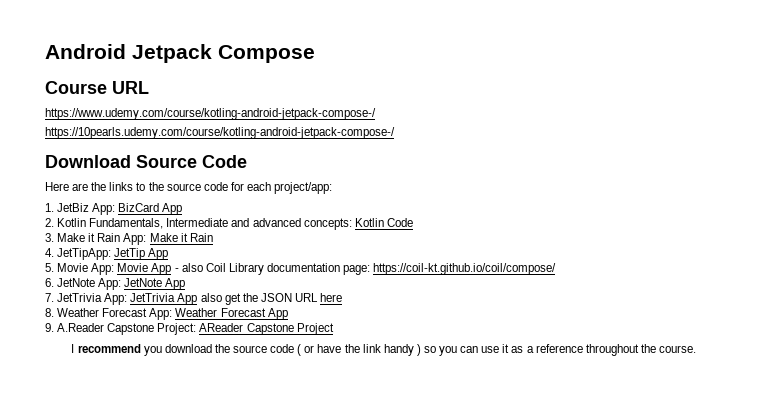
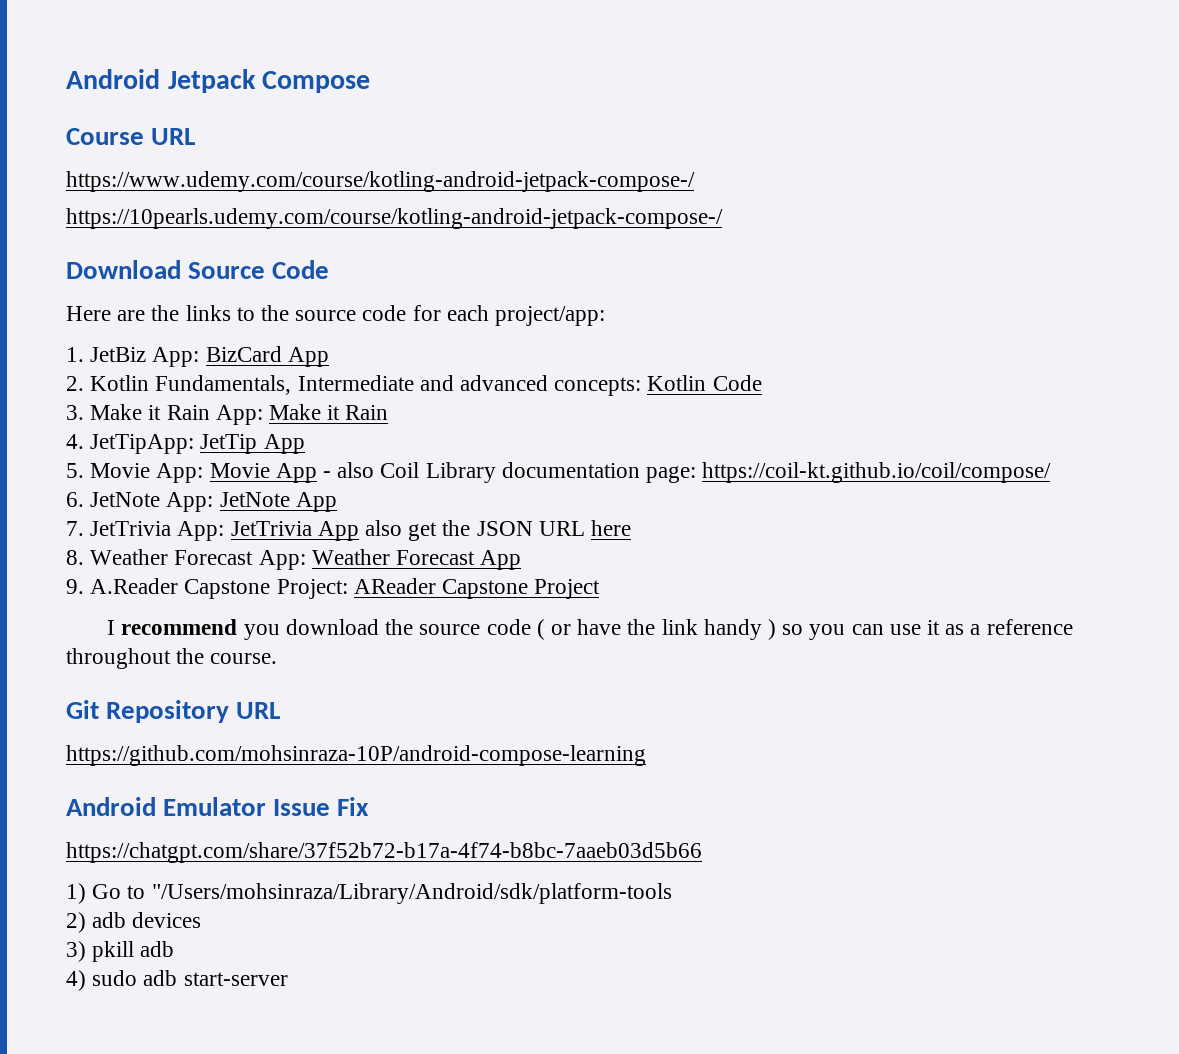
+ Git Repository URL
+ https://github.com/mohsinraza-10P/android-compose-learning
+ Android Emulator Issue Fix
+ https://chatgpt.com/share/37f52b72-b17a-4f74-b8bc-7aaeb03d5b66
+ 1) Go to "/Users/mohsinraza/Library/Android/sdk/platform-tools
+ 2) adb devices
+ 3) pkill adb
+ 4) sudo adb start-server

